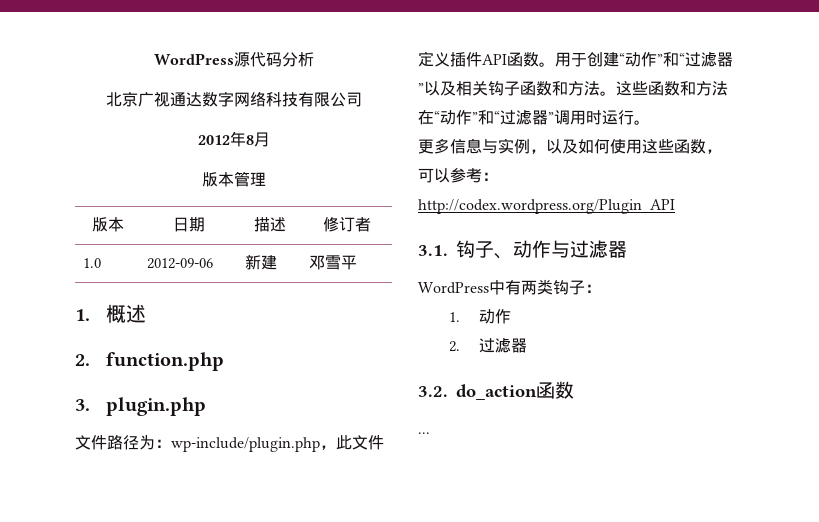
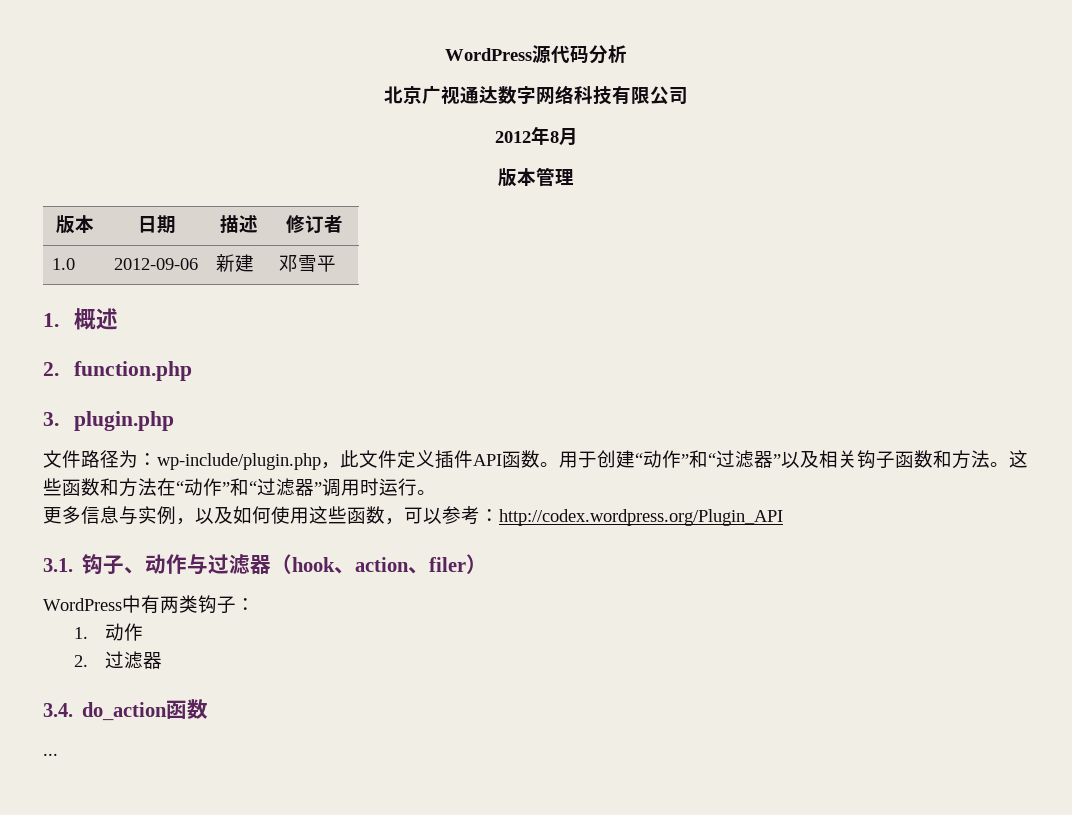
- 3.1.钩子、动作与过滤器
+ 3.1.钩子、动作与过滤器（hook、action、filer）
- 3.2. do_action函数
+ 3.4. do_action函数

